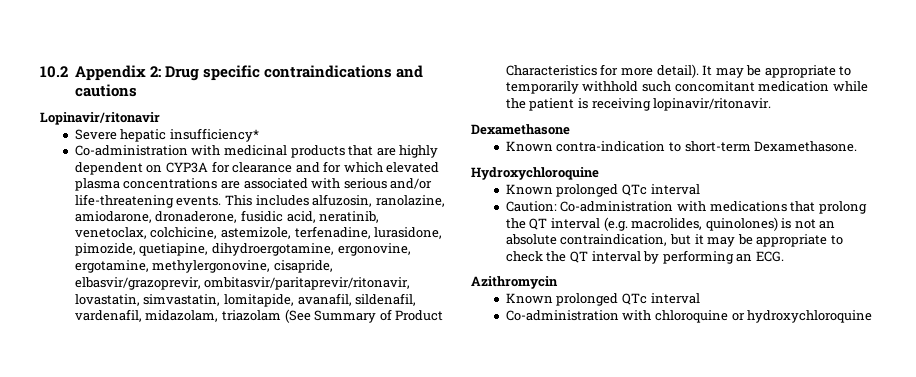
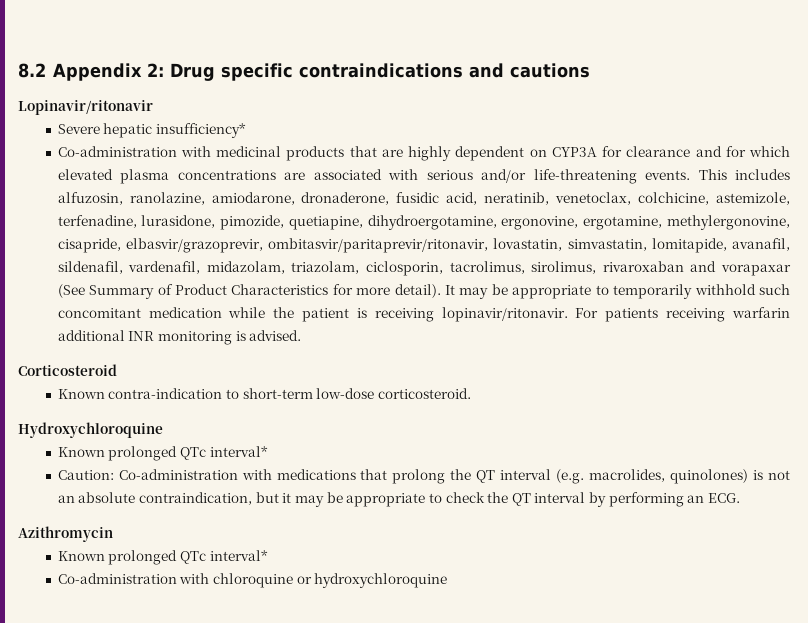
- 10.2 Appendix 2: Drug specific contraindications and cautions
+ 8.2 Appendix 2: Drug specific contraindications and cautions
- This includes alfuzosin, ranolazine, amiodarone, dronaderone, fusidic acid, neratinib, venetoclax, colchicine, astemizole, terfenadine, lurasidone, pimozide, quetiapine, dihydroergotamine, ergonovine, ergotamine, methylergonovine, cisapride, elbasvir/grazoprevir, ombitasvir/paritaprevir/ritonavir, lovastatin, simvastatin, lomitapide, avanafil, sildenafil, vardenafil, midazolam, triazolam (See Summary of Product Characteristics for more detail).
+ This includes alfuzosin, ranolazine, amiodarone, dronaderone, fusidic acid, neratinib, venetoclax, colchicine, astemizole, terfenadine, lurasidone, pimozide, quetiapine, dihydroergotamine, ergonovine, ergotamine, methylergonovine, cisapride, elbasvir/grazoprevir, ombitasvir/paritaprevir/ritonavir, lovastatin, simvastatin, lomitapide, avanafil, sildenafil, vardenafil, midazolam, triazolam, ciclosporin, tacrolimus, sirolimus, rivaroxaban and vorapaxar (See Summary of Product Characteristics for more detail).
- It may be appropriate to temporarily withhold such concomitant medication while the patient is receiving lopinavir/ritonavir.
- Dexamethasone
+ It may be appropriate to temporarily withhold such concomitant medication while the patient is receiving lopinavir/ritonavir. For patients receiving warfarin additional INR monitoring is advised.
+ Corticosteroid
- Known contra-indication to short-term Dexamethasone.
+ Known contra-indication to short-term low-dose corticosteroid.
  Hydroxychloroquine
- Known prolonged QTc interval
+ Known prolonged QTc interval*
  Azithromycin
- Known prolonged QTc interval
+ Known prolonged QTc interval*

